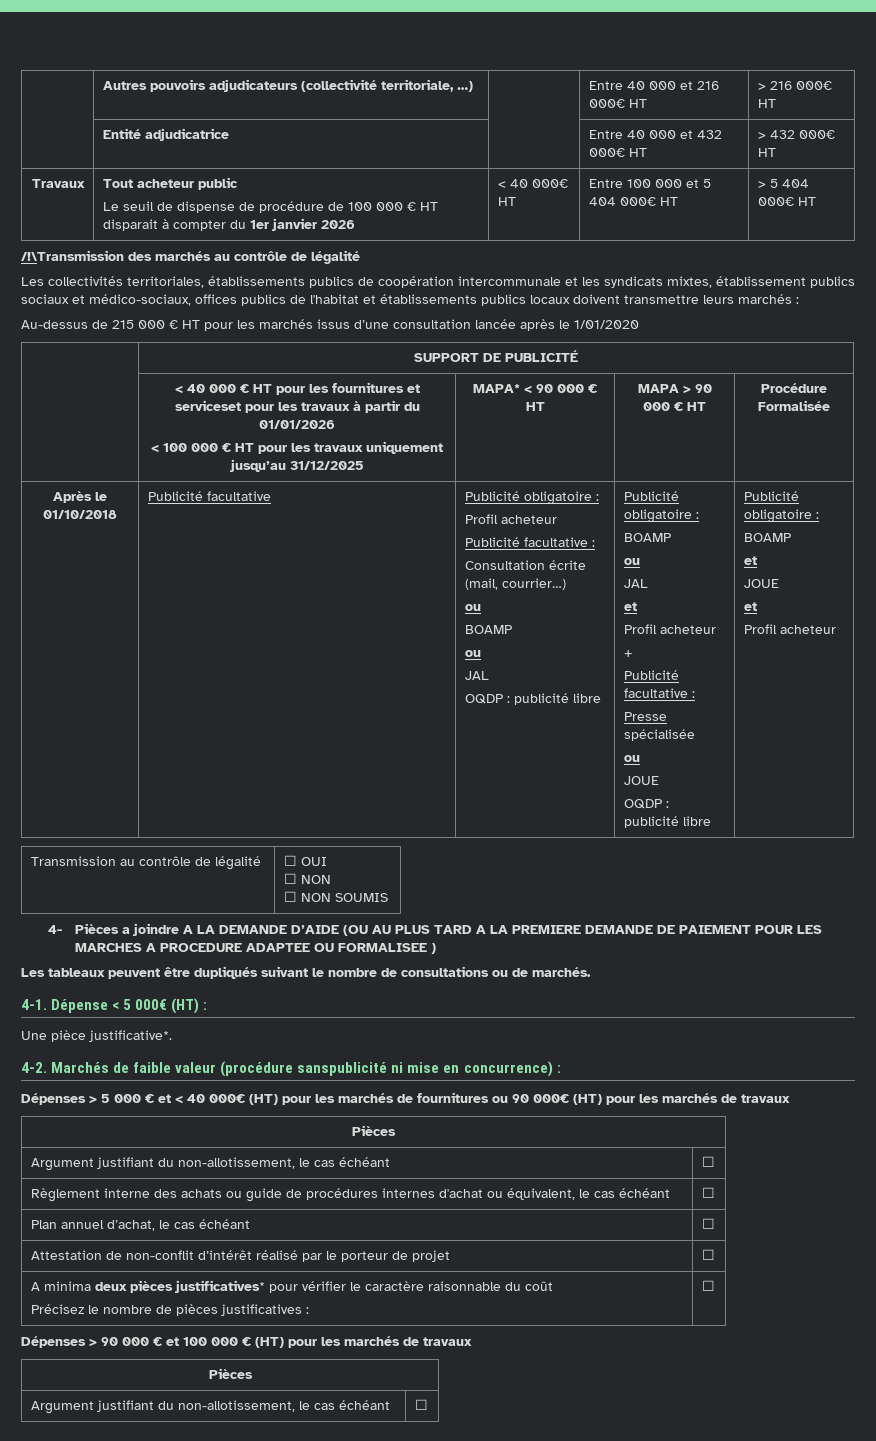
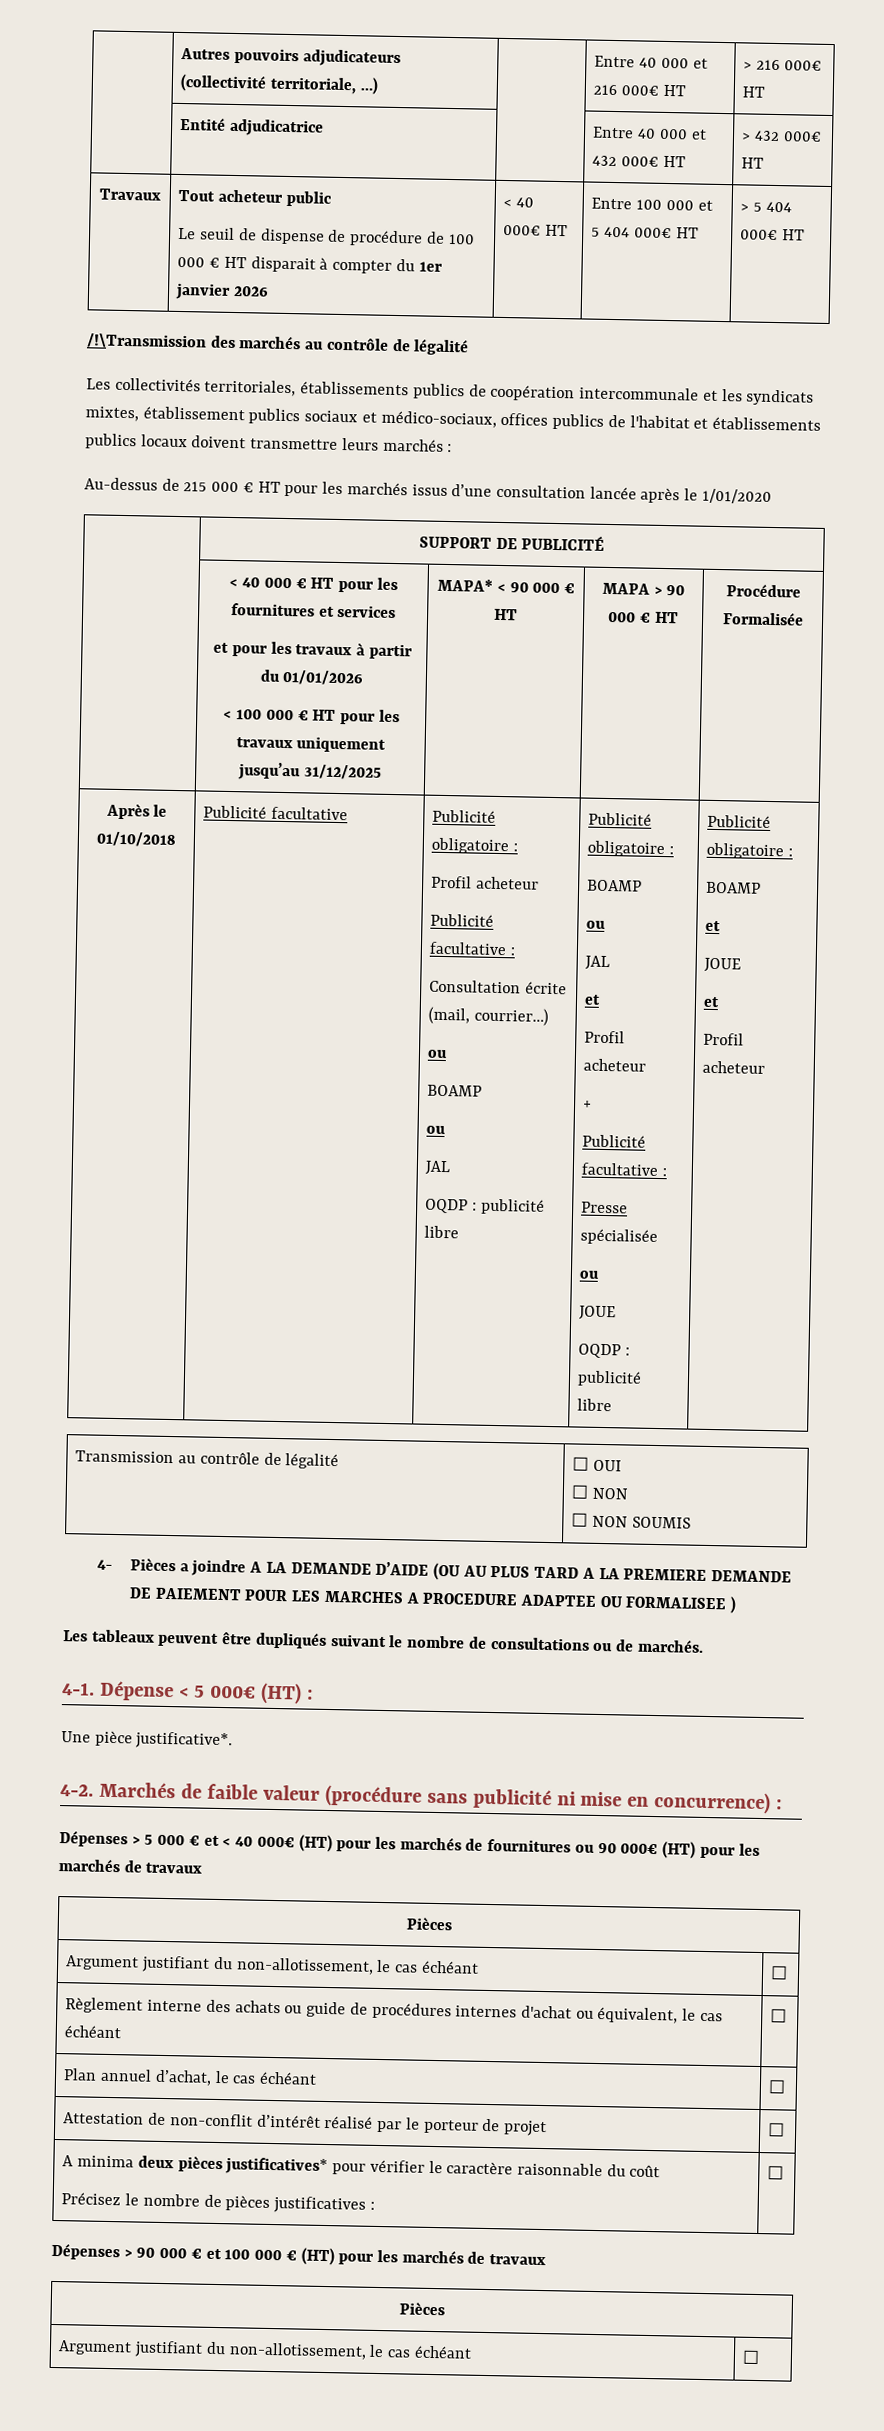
- < 40 000 € HT pour les fournitures et serviceset pour les travaux à partir du 01/01/2026
+ < 40 000 € HT pour les fournitures et services
+ et pour les travaux à partir du 01/01/2026
- Marchés de faible valeur (procédure sanspublicité ni mise en concurrence) :
+ Marchés de faible valeur (procédure sans publicité ni mise en concurrence) :

